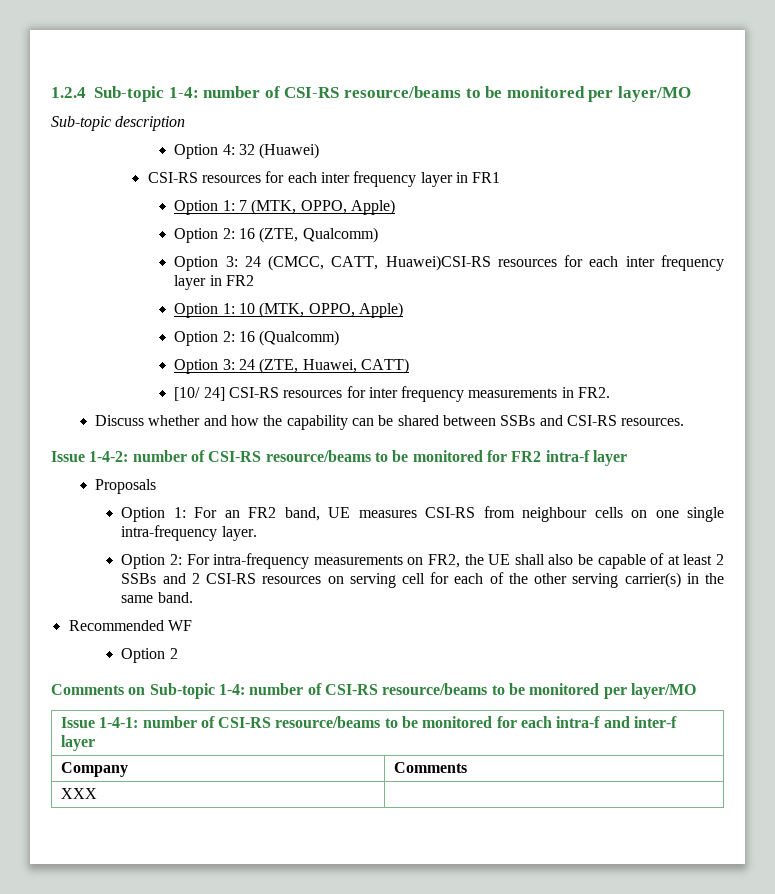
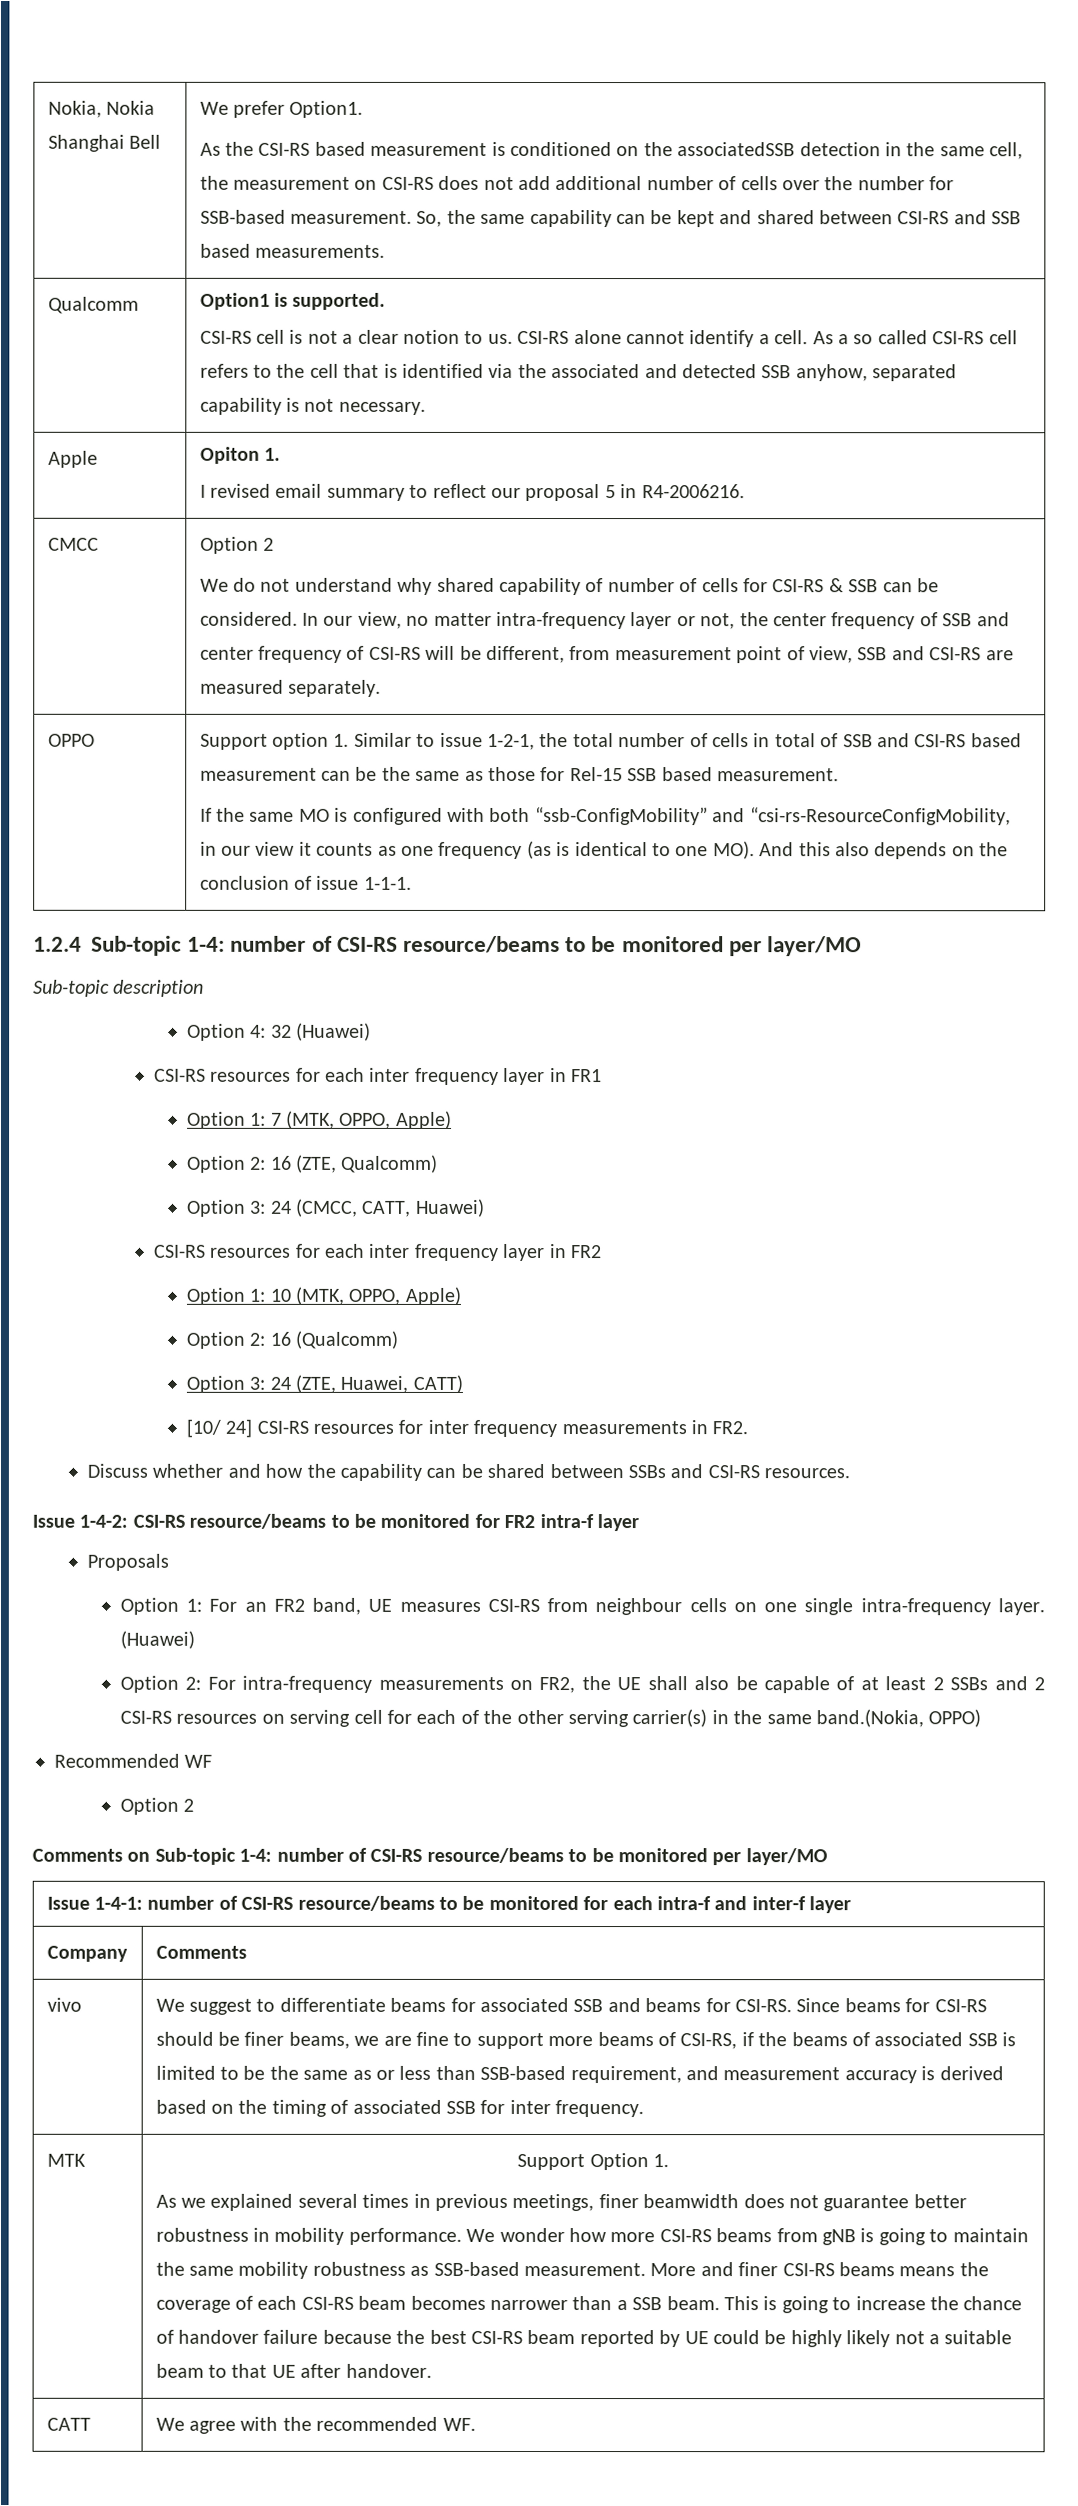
+ Nokia, Nokia Shanghai Bell | We prefer Option1.
+ As the CSI-RS based measurement is conditioned on the associatedSSB detection in the same cell, the measurement on CSI-RS does not add additional number of cells over the number for SSB-based measurement. So, the same capability can be kept and shared between CSI-RS and SSB based measurements.
+ Qualcomm | Option1 is supported.
+ CSI-RS cell is not a clear notion to us. CSI-RS alone cannot identify a cell. As a so called CSI-RS cell refers to the cell that is identified via the associated and detected SSB anyhow, separated capability is not necessary.
+ Apple | Opiton 1.
+ I revised email summary to reflect our proposal 5 in R4-2006216.
+ CMCC | Option 2
+ We do not understand why shared capability of number of cells for CSI-RS & SSB can be considered. In our view, no matter intra-frequency layer or not, the center frequency of SSB and center frequency of CSI-RS will be different, from measurement point of view, SSB and CSI-RS are measured separately.
+ OPPO | Support option 1. Similar to issue 1-2-1, the total number of cells in total of SSB and CSI-RS based measurement can be the same as those for Rel-15 SSB based measurement.
+ If the same MO is configured with both “ssb-ConfigMobility” and “csi-rs-ResourceConfigMobility, in our view it counts as one frequency (as is identical to one MO). And this also depends on the conclusion of issue 1-1-1.
- Option 3: 24 (CMCC, CATT, Huawei)CSI-RS resources for each inter frequency layer in FR2
+ Option 3: 24 (CMCC, CATT, Huawei)
+ CSI-RS resources for each inter frequency layer in FR2
- Issue 1-4-2: number of CSI-RS resource/beams to be monitored for FR2 intra-f layer
+ Issue 1-4-2: CSI-RS resource/beams to be monitored for FR2 intra-f layer
- Option 1: For an FR2 band, UE measures CSI-RS from neighbour cells on one single intra-frequency layer.
+ Option 1: For an FR2 band, UE measures CSI-RS from neighbour cells on one single intra-frequency layer. (Huawei)
- Option 2: For intra-frequency measurements on FR2, the UE shall also be capable of at least 2 SSBs and 2 CSI-RS resources on serving cell for each of the other serving carrier(s) in the same band.
+ Option 2: For intra-frequency measurements on FR2, the UE shall also be capable of at least 2 SSBs and 2 CSI-RS resources on serving cell for each of the other serving carrier(s) in the same band.(Nokia, OPPO)
- XXX
+ vivo | We suggest to differentiate beams for associated SSB and beams for CSI-RS. Since beams for CSI-RS should be finer beams, we are fine to support more beams of CSI-RS, if the beams of associated SSB is limited to be the same as or less than SSB-based requirement, and measurement accuracy is derived based on the timing of associated SSB for inter frequency.
+ MTK | Support Option 1.
+ As we explained several times in previous meetings, finer beamwidth does not guarantee better robustness in mobility performance. We wonder how more CSI-RS beams from gNB is going to maintain the same mobility robustness as SSB-based measurement. More and finer CSI-RS beams means the coverage of each CSI-RS beam becomes narrower than a SSB beam. This is going to increase the chance of handover failure because the best CSI-RS beam reported by UE could be highly likely not a suitable beam to that UE after handover.
+ CATT | We agree with the recommended WF.

